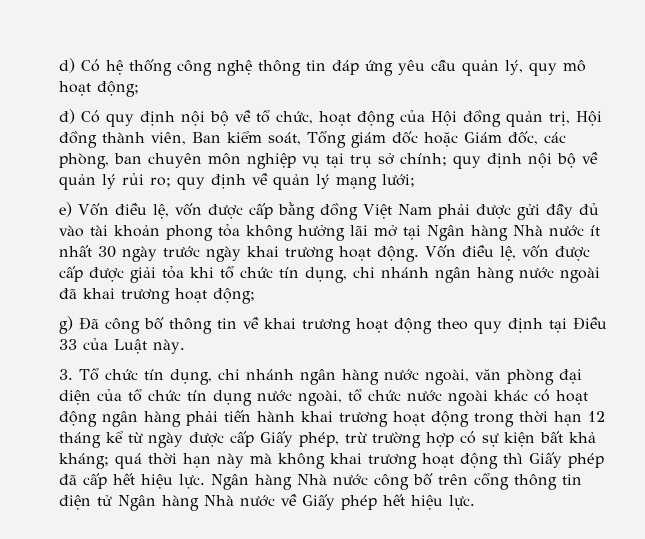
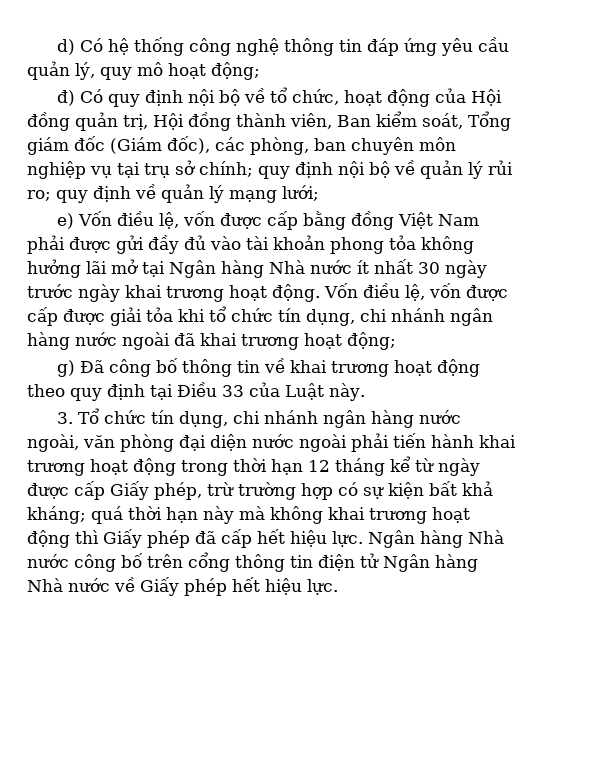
- đ) Có quy định nội bộ về tổ chức, hoạt động của Hội đồng quản trị, Hội đồng thành viên, Ban kiểm soát, Tổng giám đốc hoặc Giám đốc, các phòng, ban chuyên môn nghiệp vụ tại trụ sở chính; quy định nội bộ về quản lý rủi ro; quy định về quản lý mạng lưới;
+ đ) Có quy định nội bộ về tổ chức, hoạt động của Hội đồng quản trị, Hội đồng thành viên, Ban kiểm soát, Tổng giám đốc (Giám đốc), các phòng, ban chuyên môn nghiệp vụ tại trụ sở chính; quy định nội bộ về quản lý rủi ro; quy định về quản lý mạng lưới;
- 3. Tổ chức tín dụng, chi nhánh ngân hàng nước ngoài, văn phòng đại diện của tổ chức tín dụng nước ngoài, tổ chức nước ngoài khác có hoạt động ngân hàng phải tiến hành khai trương hoạt động trong thời hạn 12 tháng kể từ ngày được cấp Giấy phép, trừ trường hợp có sự kiện bất khả kháng;
+ 3. Tổ chức tín dụng, chi nhánh ngân hàng nước ngoài, văn phòng đại diện nước ngoài phải tiến hành khai trương hoạt động trong thời hạn 12 tháng kể từ ngày được cấp Giấy phép, trừ trường hợp có sự kiện bất khả kháng;

